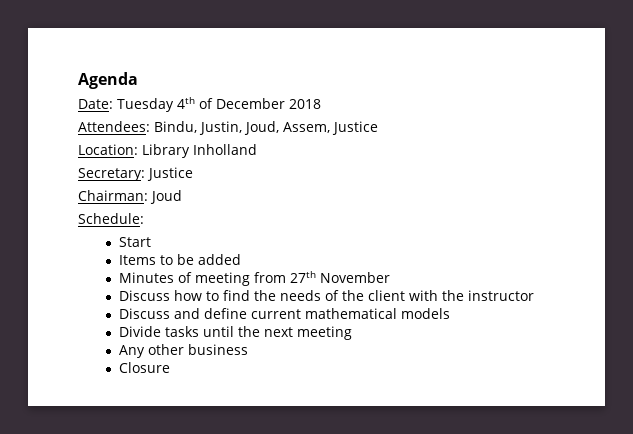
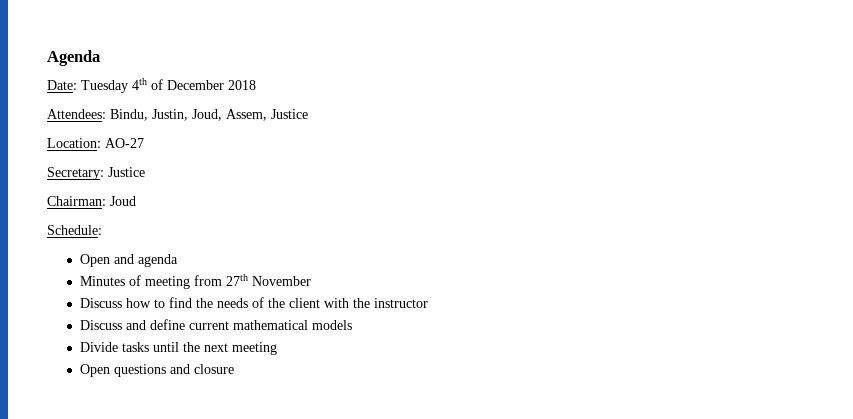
- Location: Library Inholland
+ Location: AO-27
- Start
- Items to be added
+ Open and agenda
- Any other business
- Closure
+ Open questions and closure

